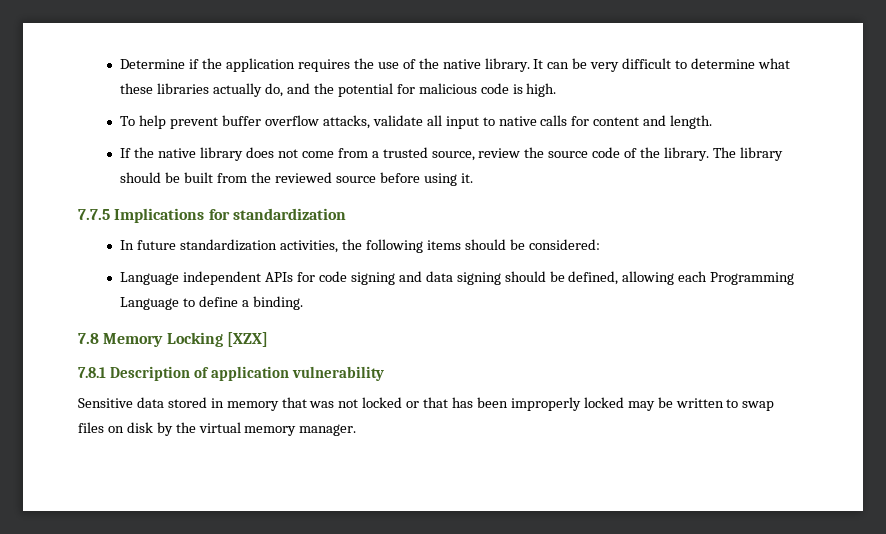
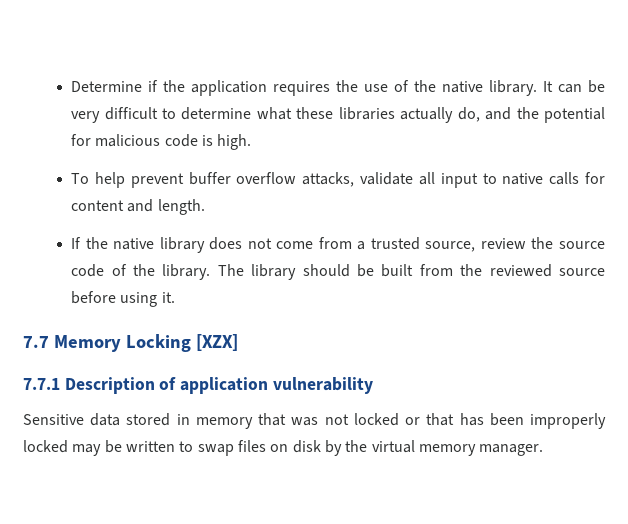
- 7.7.5 Implications for standardization
- In future standardization activities, the following items should be considered:
- Language independent APIs for code signing and data signing should be defined, allowing each Programming Language to define a binding.
- 7.8 Memory Locking [XZX]
+ 7.7 Memory Locking [XZX]
- 7.8.1 Description of application vulnerability
+ 7.7.1 Description of application vulnerability

